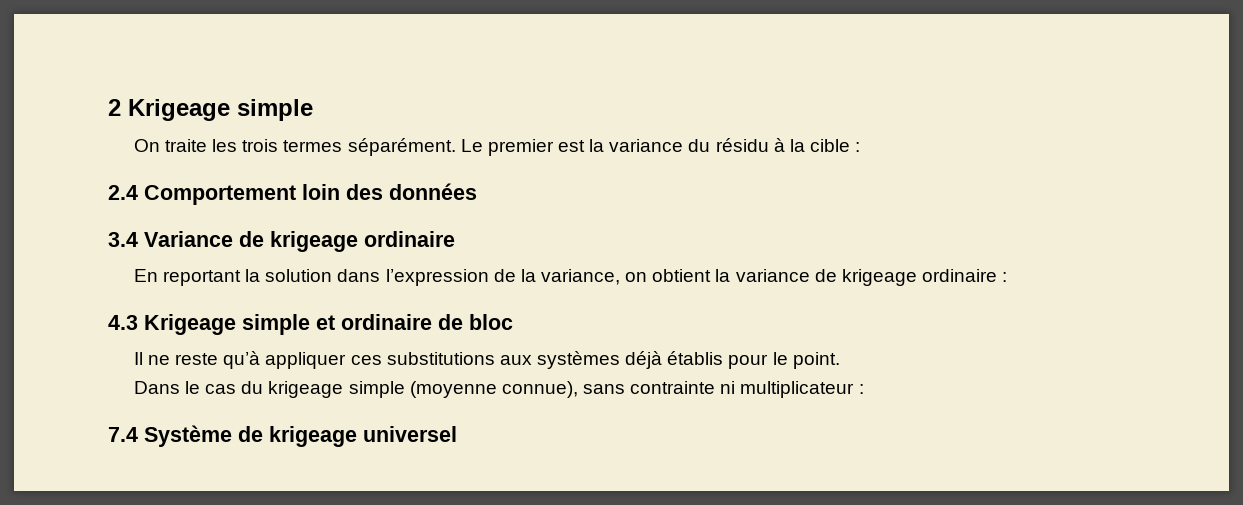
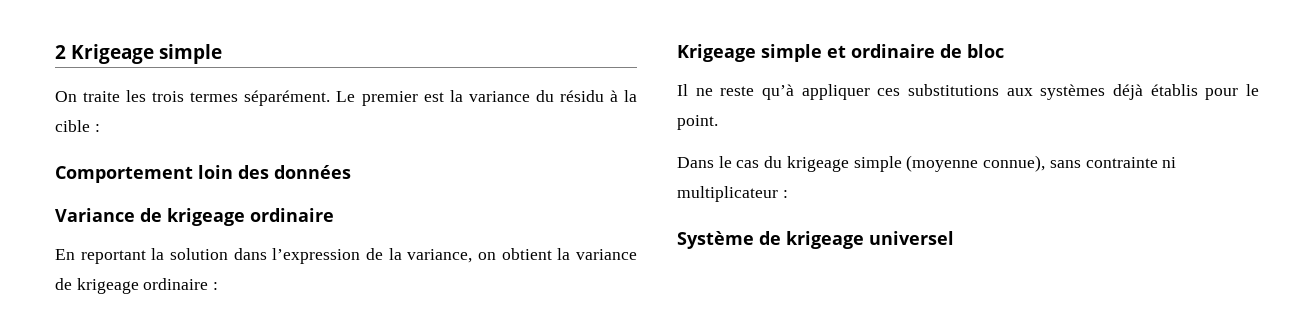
- 2.4 Comportement loin des données
+ Comportement loin des données
- 3.4 Variance de krigeage ordinaire
+ Variance de krigeage ordinaire
- 4.3 Krigeage simple et ordinaire de bloc
+ Krigeage simple et ordinaire de bloc
- 7.4 Système de krigeage universel
+ Système de krigeage universel

